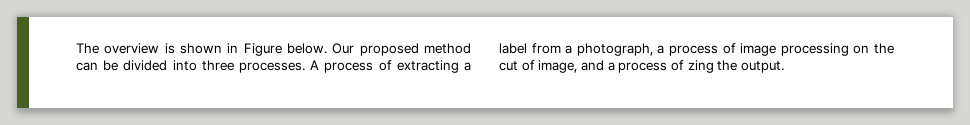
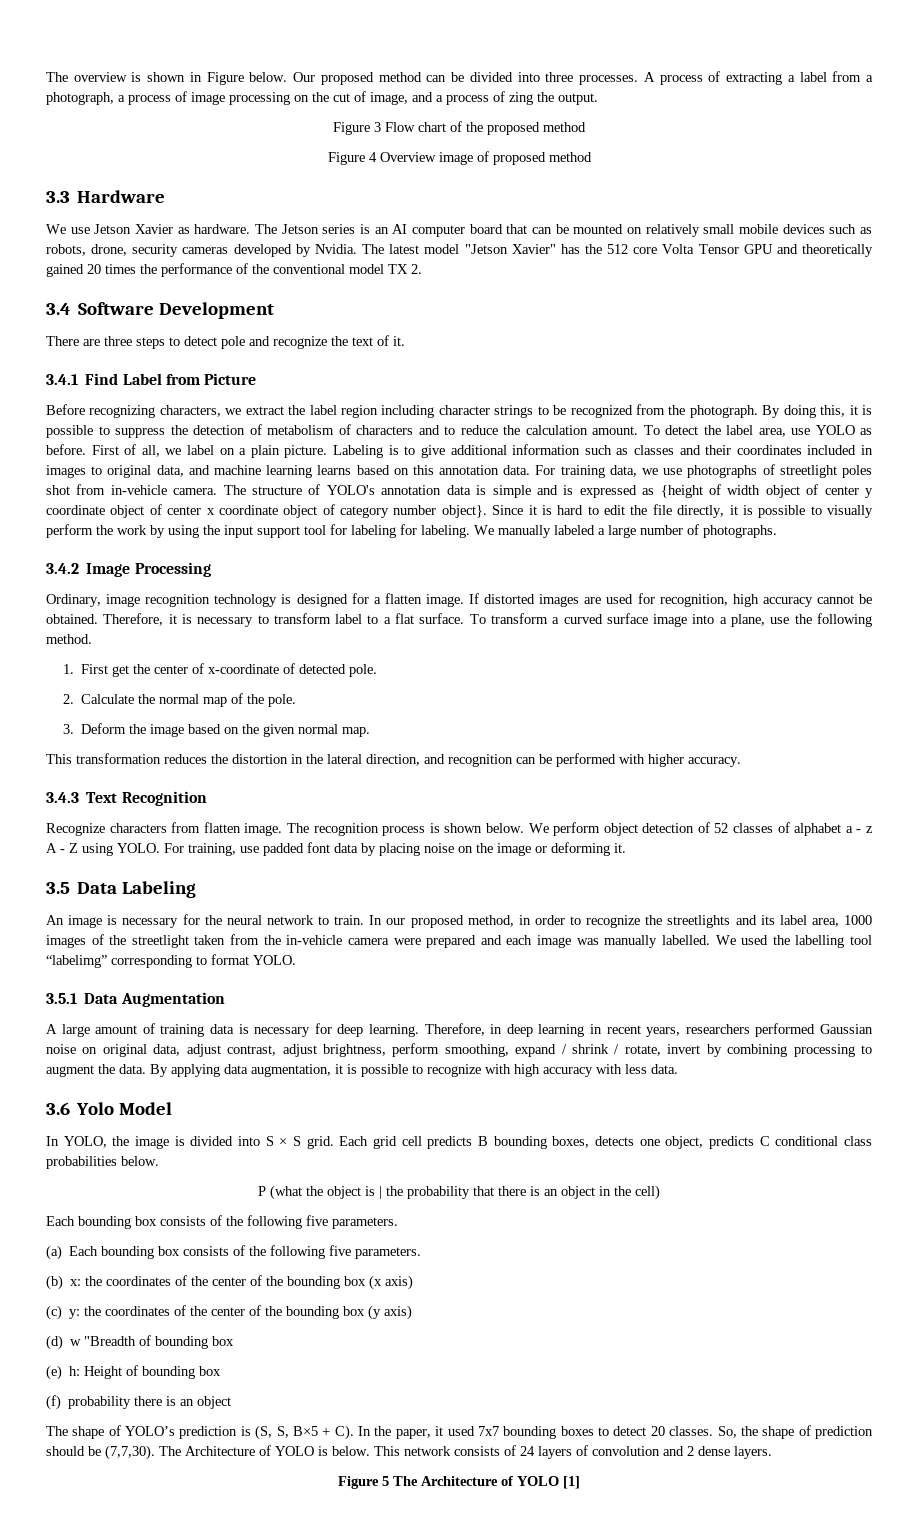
+ Figure 3 Flow chart of the proposed method
+ Figure 4 Overview image of proposed method
+ 3.3 Hardware
+ We use Jetson Xavier as hardware. The Jetson series is an AI computer board that can be mounted on relatively small mobile devices such as robots, drone, security cameras developed by Nvidia. The latest model "Jetson Xavier" has the 512 core Volta Tensor GPU and theoretically gained 20 times the performance of the conventional model TX 2.
+ 3.4 Software Development
+ There are three steps to detect pole and recognize the text of it.
+ 3.4.1 Find Label from Picture
+ Before recognizing characters, we extract the label region including character strings to be recognized from the photograph. By doing this, it is possible to suppress the detection of metabolism of characters and to reduce the calculation amount. To detect the label area, use YOLO as before. First of all, we label on a plain picture. Labeling is to give additional information such as classes and their coordinates included in images to original data, and machine learning learns based on this annotation data. For training data, we use photographs of streetlight poles shot from in-vehicle camera. The structure of YOLO's annotation data is simple and is expressed as {height of width object of center y coordinate object of center x coordinate object of category number object}. Since it is hard to edit the file directly, it is possible to visually perform the work by using the input support tool for labeling for labeling. We manually labeled a large number of photographs.
+ 3.4.2 Image Processing
+ Ordinary, image recognition technology is designed for a flatten image. If distorted images are used for recognition, high accuracy cannot be obtained. Therefore, it is necessary to transform label to a flat surface. To transform a curved surface image into a plane, use the following method.
+ 1. First get the center of x-coordinate of detected pole.
+ 2. Calculate the normal map of the pole.
+ 3. Deform the image based on the given normal map.
+ This transformation reduces the distortion in the lateral direction, and recognition can be performed with higher accuracy.
+ 3.4.3 Text Recognition
+ Recognize characters from flatten image. The recognition process is shown below. We perform object detection of 52 classes of alphabet a - z A - Z using YOLO. For training, use padded font data by placing noise on the image or deforming it.
+ 3.5 Data Labeling
+ An image is necessary for the neural network to train. In our proposed method, in order to recognize the streetlights and its label area, 1000 images of the streetlight taken from the in-vehicle camera were prepared and each image was manually labelled. We used the labelling tool “labelimg” corresponding to format YOLO.
+ 3.5.1 Data Augmentation
+ A large amount of training data is necessary for deep learning. Therefore, in deep learning in recent years, researchers performed Gaussian noise on original data, adjust contrast, adjust brightness, perform smoothing, expand / shrink / rotate, invert by combining processing to augment the data. By applying data augmentation, it is possible to recognize with high accuracy with less data.
+ 3.6 Yolo Model
+ In YOLO, the image is divided into S × S grid. Each grid cell predicts B bounding boxes, detects one object, predicts C conditional class probabilities below.
+ P (what the object is | the probability that there is an object in the cell)
+ Each bounding box consists of the following five parameters.
+ (a) Each bounding box consists of the following five parameters.
+ (b) x: the coordinates of the center of the bounding box (x axis)
+ (c) y: the coordinates of the center of the bounding box (y axis)
+ (d) w "Breadth of bounding box
+ (e) h: Height of bounding box
+ (f) probability there is an object
+ The shape of YOLO’s prediction is (S, S, B×5 + C). In the paper, it used 7x7 bounding boxes to detect 20 classes. So, the shape of prediction should be (7,7,30). The Architecture of YOLO is below. This network consists of 24 layers of convolution and 2 dense layers.
+ Figure 5 The Architecture of YOLO [1]

